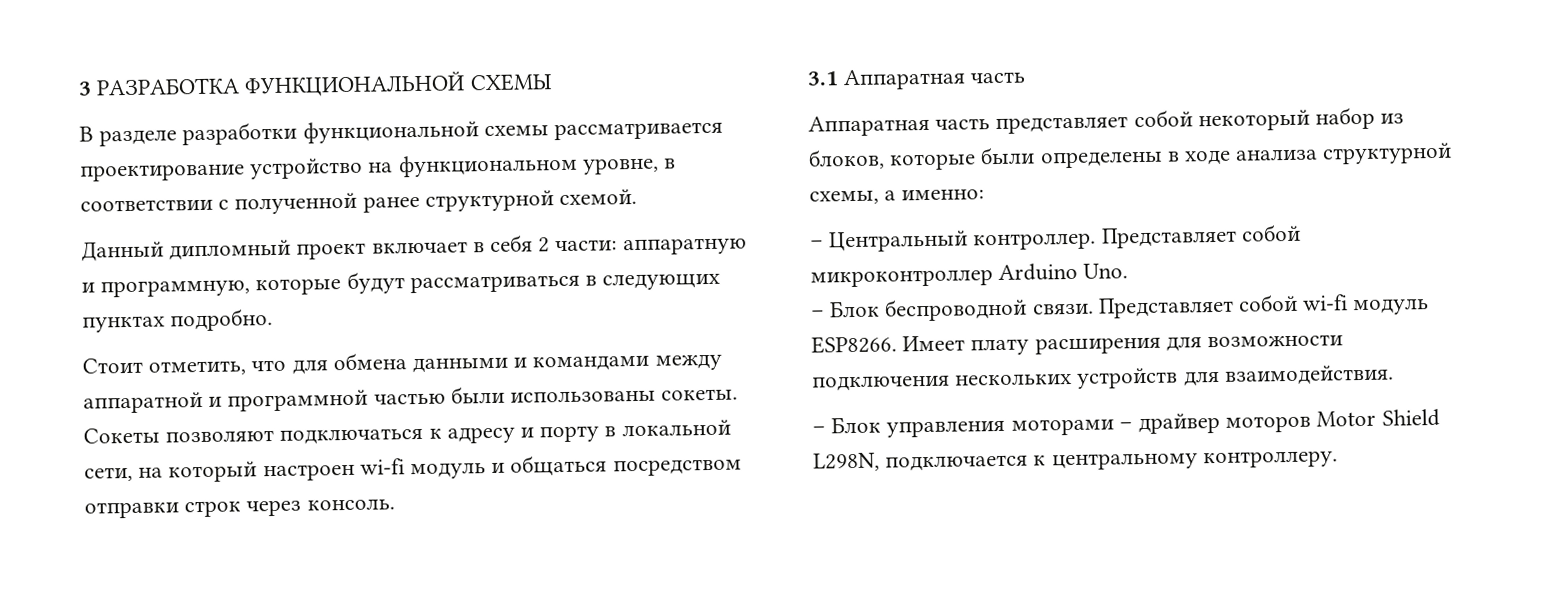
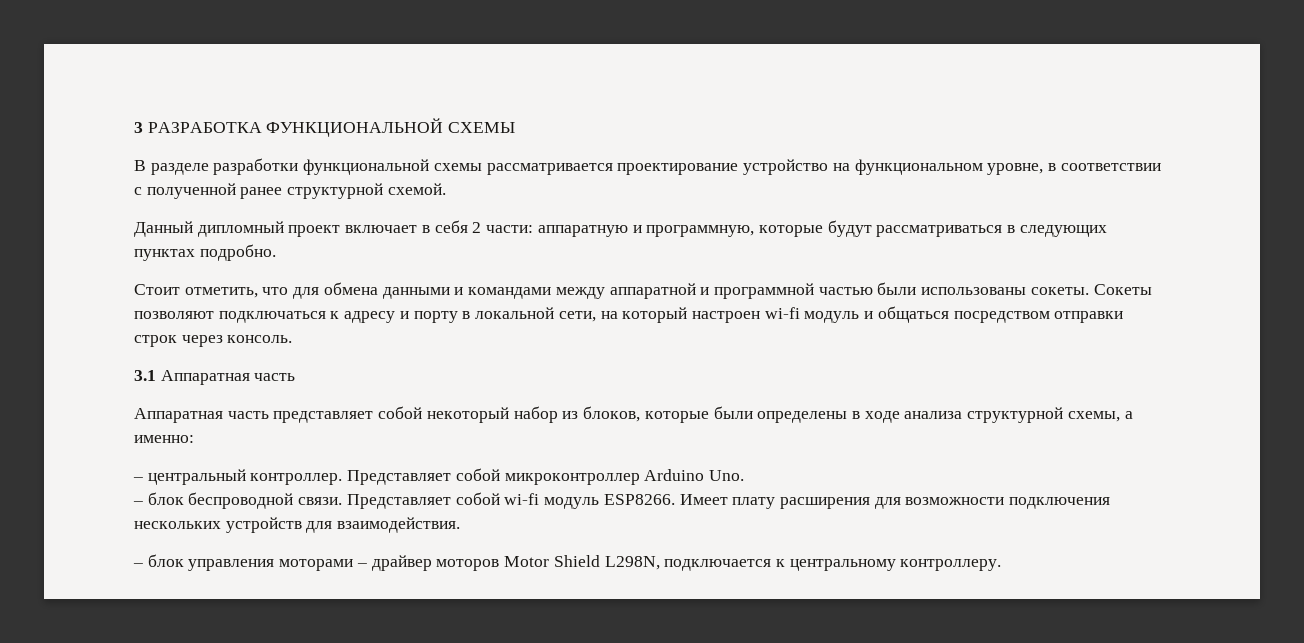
- – Центральный контроллер.
+ – центральный контроллер.
- – Блок беспроводной связи.
+ – блок беспроводной связи.
- – Блок управления моторами – драйвер моторов Motor Shield L298N, подключается к центральному контроллеру.
+ – блок управления моторами – драйвер моторов Motor Shield L298N, подключается к центральному контроллеру.

